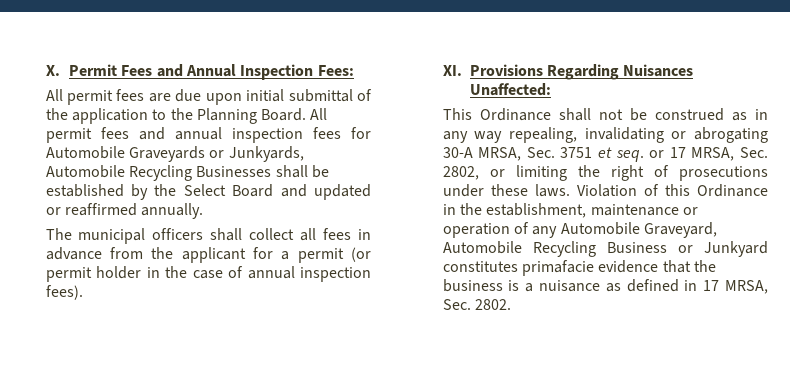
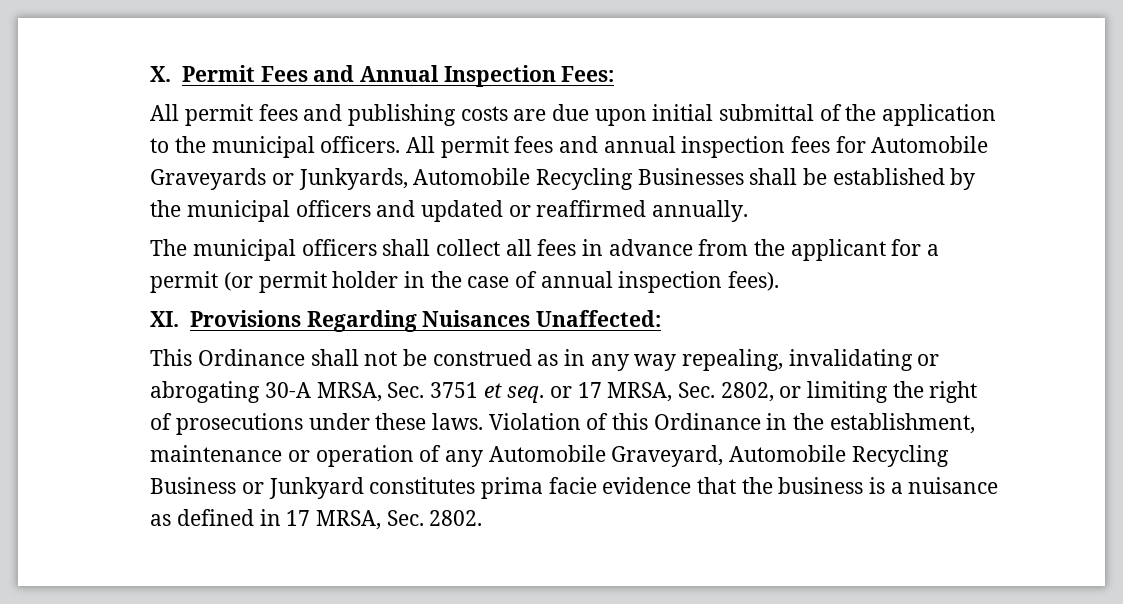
- All permit fees are due upon initial submittal of the application to the Planning Board.
+ All permit fees and publishing costs are due upon initial submittal of the application to the municipal officers.
- All permit fees and annual inspection fees for Automobile Graveyards or Junkyards, Automobile Recycling Businesses shall be established by the Select Board and updated or reaffirmed annually.
+ All permit fees and annual inspection fees for Automobile Graveyards or Junkyards, Automobile Recycling Businesses shall be established by the municipal officers and updated or reaffirmed annually.
- Violation of this Ordinance in the establishment, maintenance or operation of any Automobile Graveyard, Automobile Recycling Business or Junkyard constitutes primafacie evidence that the business is a nuisance as defined in 17 MRSA, Sec. 2802.
+ Violation of this Ordinance in the establishment, maintenance or operation of any Automobile Graveyard, Automobile Recycling Business or Junkyard constitutes prima facie evidence that the business is a nuisance as defined in 17 MRSA, Sec. 2802.

